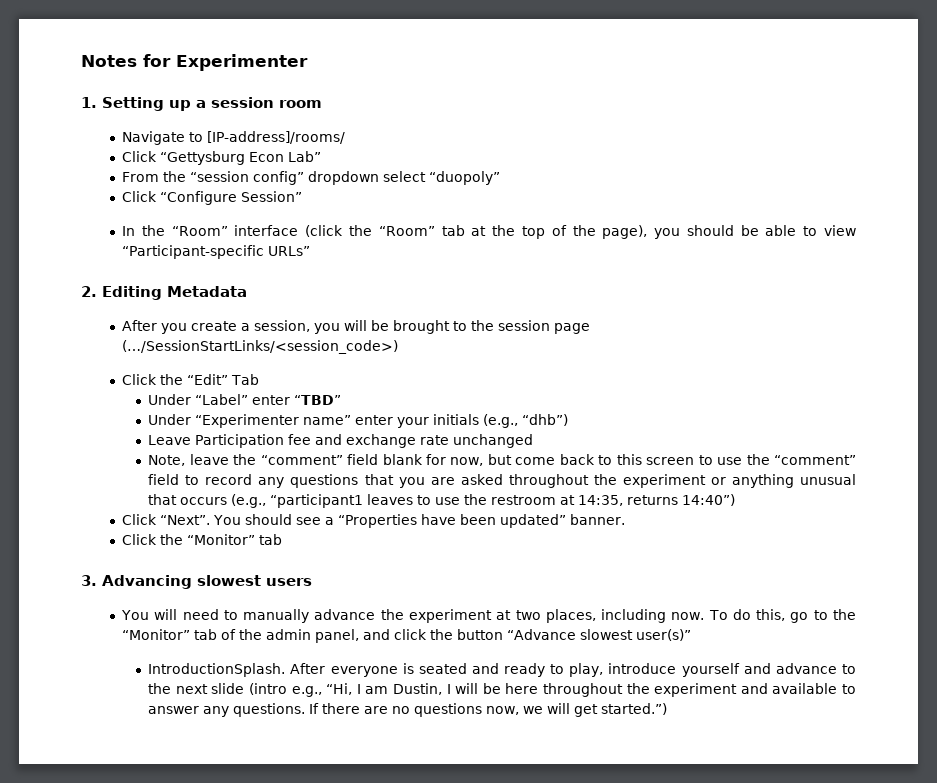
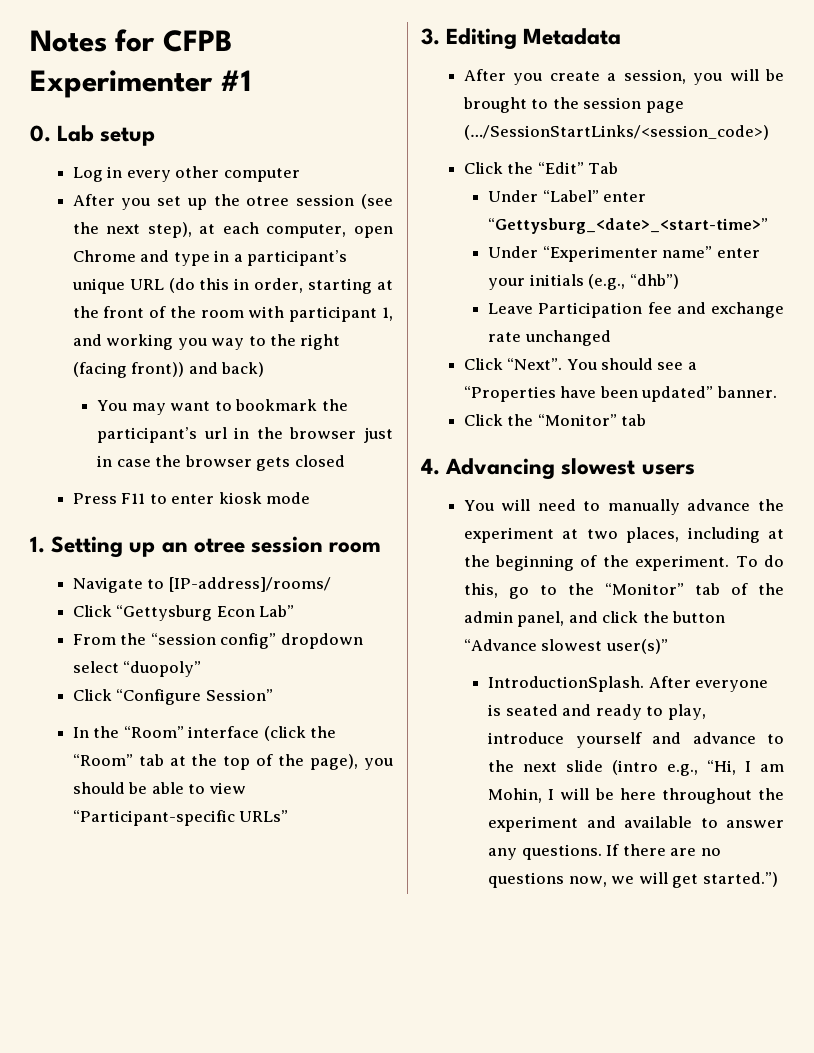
- Notes for Experimenter
+ Notes for CFPB Experimenter #1
+ 0. Lab setup
+ Log in every other computer
+ After you set up the otree session (see the next step), at each computer, open Chrome and type in a participant’s unique URL (do this in order, starting at the front of the room with participant 1, and working you way to the right (facing front)) and back)
+ You may want to bookmark the participant’s url in the browser just in case the browser gets closed
+ Press F11 to enter kiosk mode
- 1. Setting up a session room
+ 1. Setting up an otree session room
- 2. Editing Metadata
+ 3. Editing Metadata
- Under “Label” enter “TBD”
+ Under “Label” enter “Gettysburg_<date>_<start-time>”
- Note, leave the “comment” field blank for now, but come back to this screen to use the “comment” field to record any questions that you are asked throughout the experiment or anything unusual that occurs (e.g., “participant1 leaves to use the restroom at 14:35, returns 14:40”)
- 3. Advancing slowest users
+ 4. Advancing slowest users
- You will need to manually advance the experiment at two places, including now.
+ You will need to manually advance the experiment at two places, including at the beginning of the experiment.
- After everyone is seated and ready to play, introduce yourself and advance to the next slide (intro e.g., “Hi, I am Dustin, I will be here throughout the experiment and available to answer any questions.
+ After everyone is seated and ready to play, introduce yourself and advance to the next slide (intro e.g., “Hi, I am Mohin, I will be here throughout the experiment and available to answer any questions.

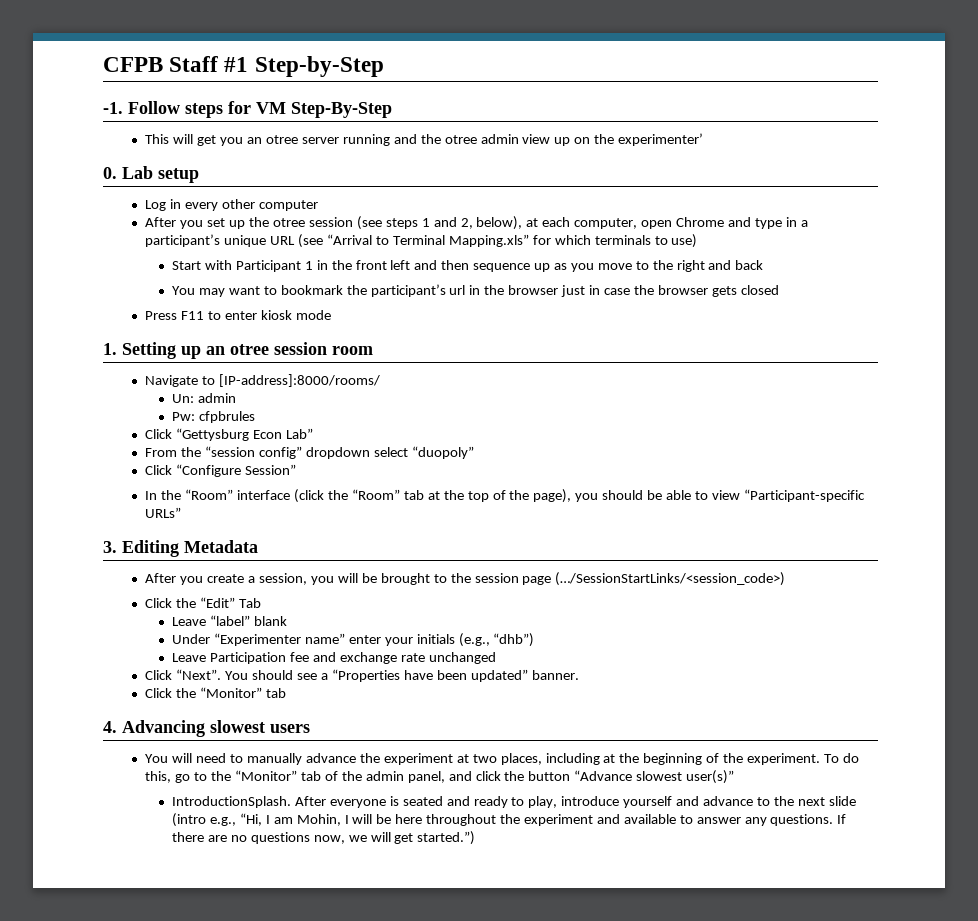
- Notes for CFPB Experimenter #1
+ CFPB Staff #1 Step-by-Step
+ -1. Follow steps for VM Step-By-Step
+ This will get you an otree server running and the otree admin view up on the experimenter’
- After you set up the otree session (see the next step), at each computer, open Chrome and type in a participant’s unique URL (do this in order, starting at the front of the room with participant 1, and working you way to the right (facing front)) and back)
+ After you set up the otree session (see steps 1 and 2, below), at each computer, open Chrome and type in a participant’s unique URL (see “Arrival to Terminal Mapping.xls” for which terminals to use)
+ Start with Participant 1 in the front left and then sequence up as you move to the right and back
- Navigate to [IP-address]/rooms/
+ Navigate to [IP-address]:8000/rooms/
+ Un: admin
+ Pw: cfpbrules
- Under “Label” enter “Gettysburg_<date>_<start-time>”
+ Leave “label” blank

